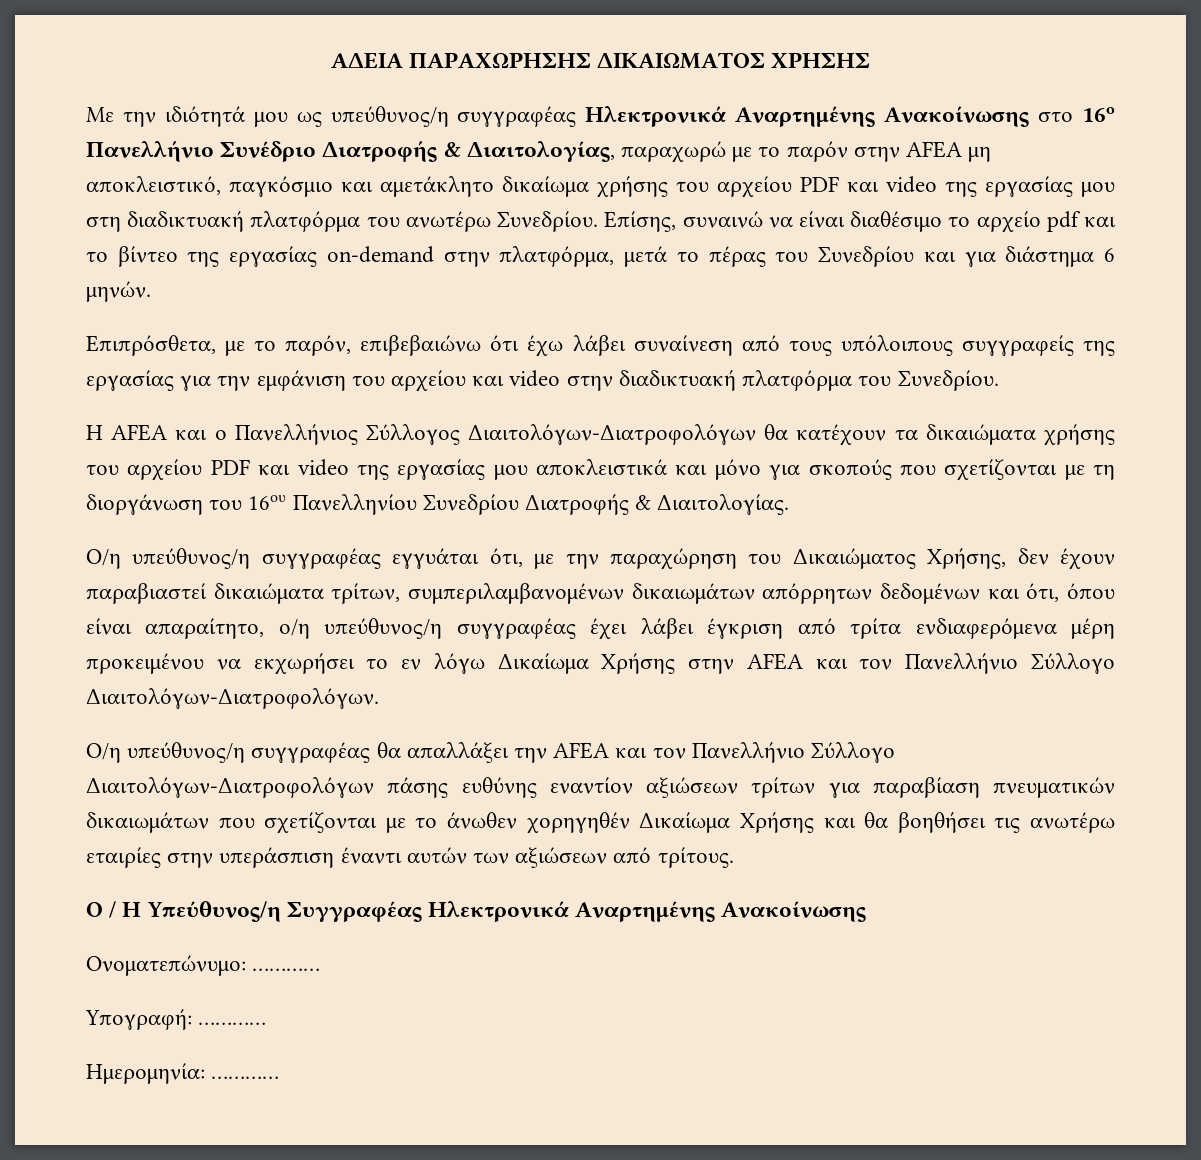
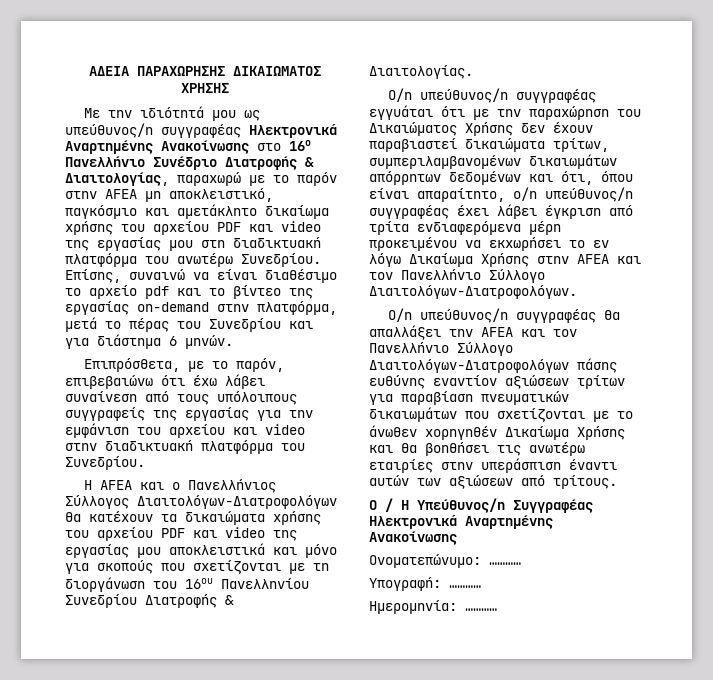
- Ο/η υπεύθυνος/η συγγραφέας εγγυάται ότι, με την παραχώρηση του Δικαιώματος Χρήσης, δεν έχουν παραβιαστεί δικαιώματα τρίτων, συμπεριλαμβανομένων δικαιωμάτων απόρρητων δεδομένων και ότι, όπου είναι απαραίτητο, ο/η υπεύθυνος/η συγγραφέας έχει λάβει έγκριση από τρίτα ενδιαφερόμενα μέρη προκειμένου να εκχωρήσει το εν λόγω Δικαίωμα Χρήσης στην AFEA και τον Πανελλήνιο Σύλλογο Διαιτολόγων-Διατροφολόγων.
+ Ο/η υπεύθυνος/η συγγραφέας εγγυάται ότι με την παραχώρηση του Δικαιώματος Χρήσης δεν έχουν παραβιαστεί δικαιώματα τρίτων, συμπεριλαμβανομένων δικαιωμάτων απόρρητων δεδομένων και ότι, όπου είναι απαραίτητο, ο/η υπεύθυνος/η συγγραφέας έχει λάβει έγκριση από τρίτα ενδιαφερόμενα μέρη προκειμένου να εκχωρήσει το εν λόγω Δικαίωμα Χρήσης στην AFEA και τον Πανελλήνιο Σύλλογο Διαιτολόγων-Διατροφολόγων.

